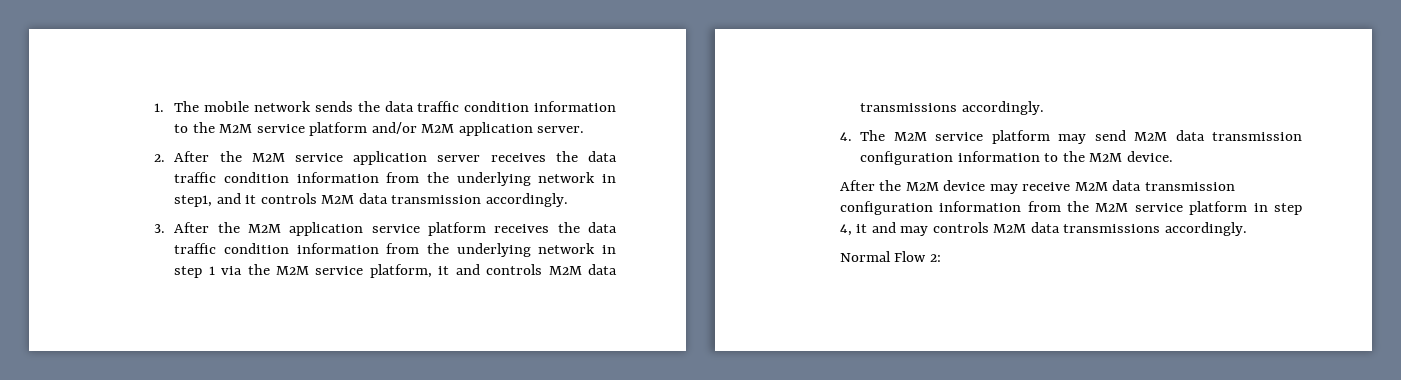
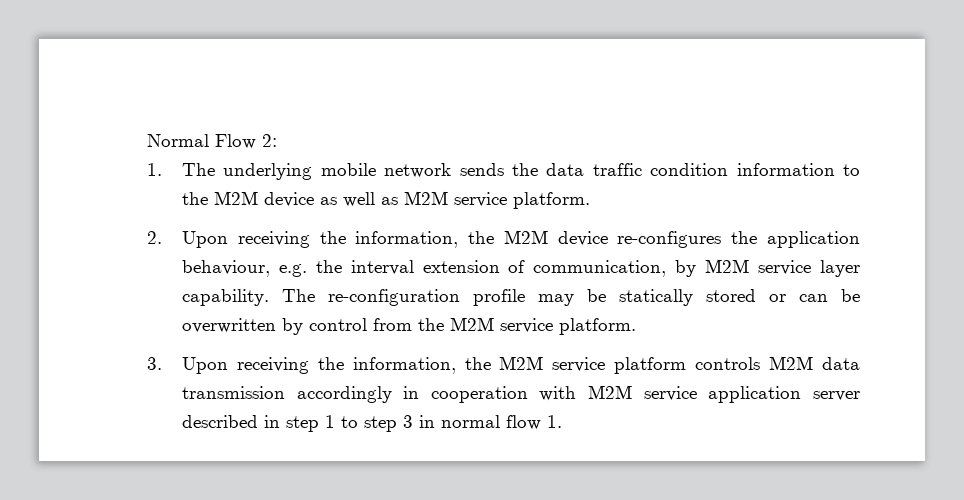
+ Normal Flow 2:
- 1. The mobile network sends the data traffic condition information to the M2M service platform and/or M2M application server.
- 2. After the M2M service application server receives the data traffic condition information from the underlying network in step1, and it controls M2M data transmission accordingly.
- 3. After the M2M application service platform receives the data traffic condition information from the underlying network in step 1 via the M2M service platform, it and controls M2M data transmissions accordingly.
- 4. The M2M service platform may send M2M data transmission configuration information to the M2M device.
- After the M2M device may receive M2M data transmission configuration information from the M2M service platform in step 4, it and may controls M2M data transmissions accordingly.
- Normal Flow 2:
+ 1. The underlying mobile network sends the data traffic condition information to the M2M device as well as M2M service platform.
+ 2. Upon receiving the information, the M2M device re-configures the application behaviour, e.g. the interval extension of communication, by M2M service layer capability. The re-configuration profile may be statically stored or can be overwritten by control from the M2M service platform.
+ 3. Upon receiving the information, the M2M service platform controls M2M data transmission accordingly in cooperation with M2M service application server described in step 1 to step 3 in normal flow 1.

